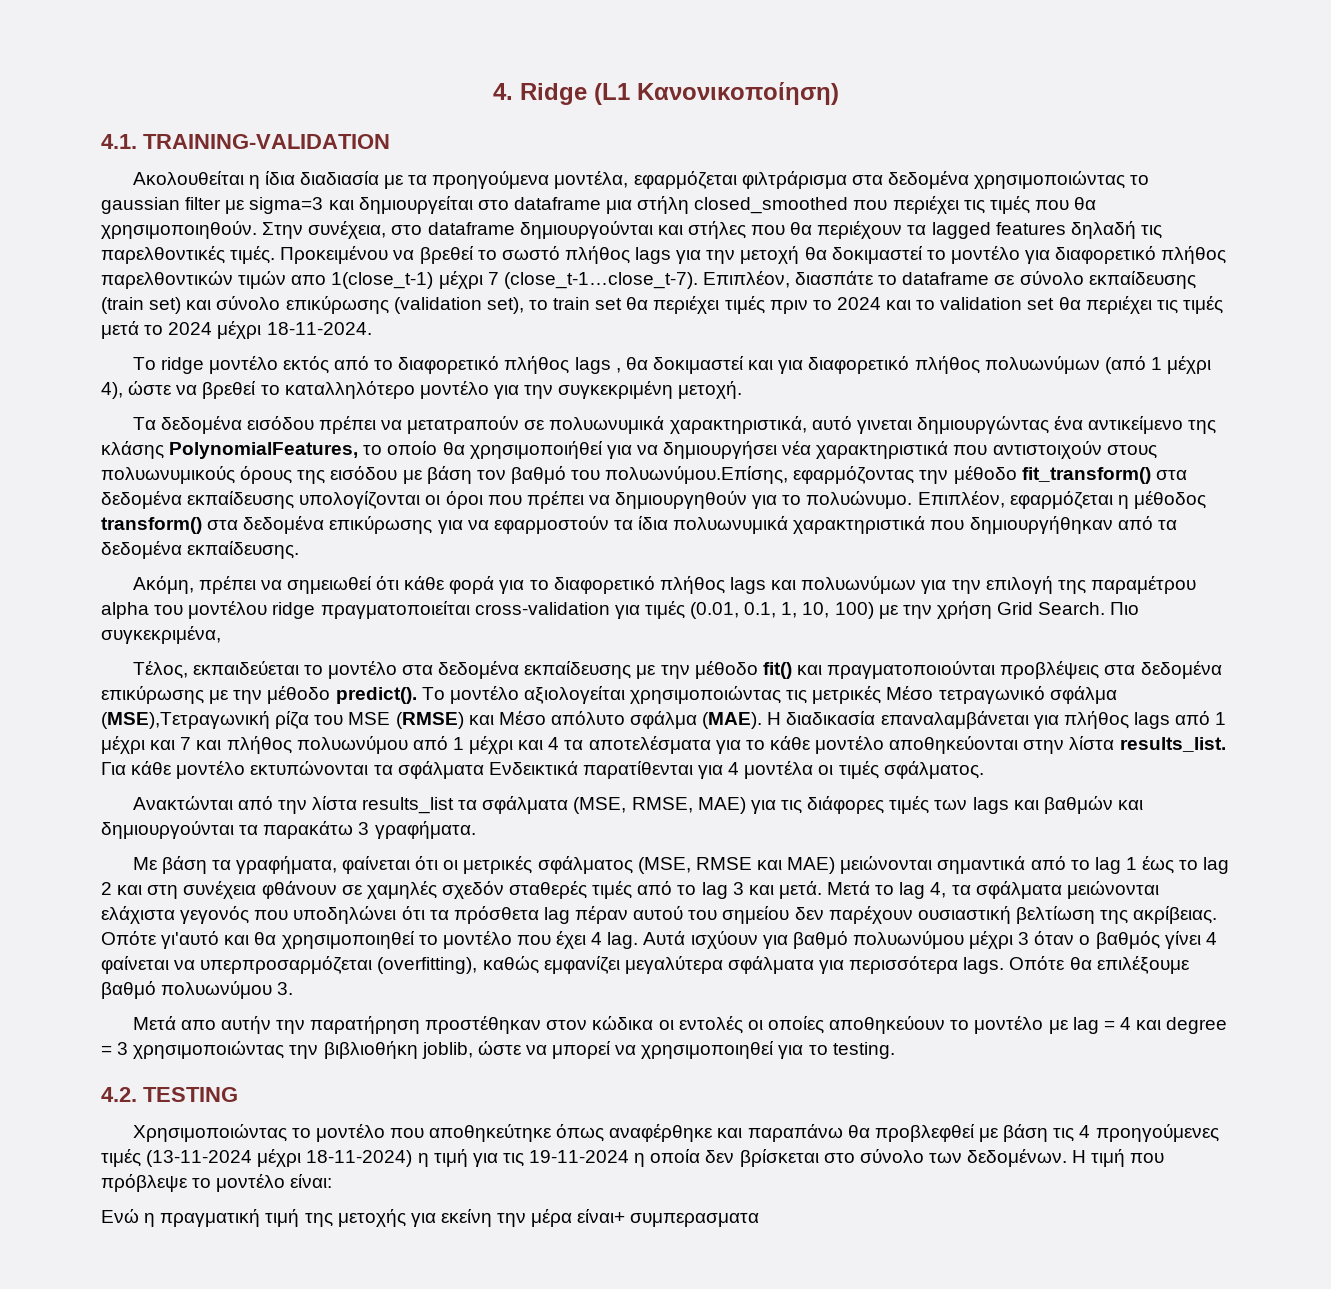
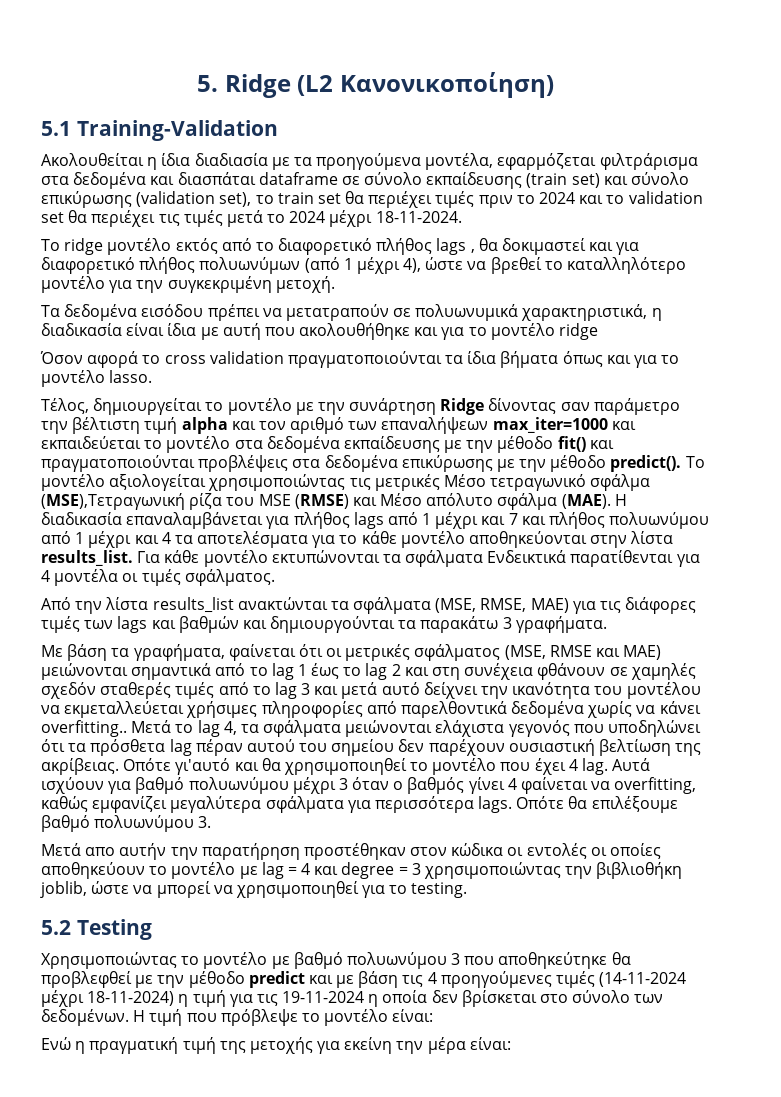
- 4. Ridge (L1 Κανονικοποίηση)
+ 5. Ridge (L2 Κανονικοποίηση)
- 4.1. TRAINING-VALIDATION
+ 5.1 Training-Validation
- Ακολουθείται η ίδια διαδιασία με τα προηγούμενα μοντέλα, εφαρμόζεται φιλτράρισμα στα δεδομένα χρησιμοποιώντας το gaussian filter με sigma=3 και δημιουργείται στο dataframe μια στήλη closed_smoothed που περιέχει τις τιμές που θα χρησιμοποιηθούν. Στην συνέχεια, στο dataframe δημιουργούνται και στήλες που θα περιέχουν τα lagged features δηλαδή τις παρελθοντικές τιμές. Προκειμένου να βρεθεί το σωστό πλήθος lags για την μετοχή θα δοκιμαστεί το μοντέλο για διαφορετικό πλήθος παρελθοντικών τιμών απο 1(close_t-1) μέχρι 7 (close_t-1…close_t-7). Επιπλέον, διασπάτε το dataframe σε σύνολο εκπαίδευσης (train set) και σύνολο επικύρωσης (validation set), το train set θα περιέχει τιμές πριν το 2024 και το validation set θα περιέχει τις τιμές μετά το 2024 μέχρι 18-11-2024.
+ Ακολουθείται η ίδια διαδιασία με τα προηγούμενα μοντέλα, εφαρμόζεται φιλτράρισμα στα δεδομένα και διασπάται dataframe σε σύνολο εκπαίδευσης (train set) και σύνολο επικύρωσης (validation set), το train set θα περιέχει τιμές πριν το 2024 και το validation set θα περιέχει τις τιμές μετά το 2024 μέχρι 18-11-2024.
- Τα δεδομένα εισόδου πρέπει να μετατραπούν σε πολυωνυμικά χαρακτηριστικά, αυτό γινεται δημιουργώντας ένα αντικείμενο της κλάσης PolynomialFeatures, το οποίο θα χρησιμοποιήθεί για να δημιουργήσει νέα χαρακτηριστικά που αντιστοιχούν στους πολυωνυμικούς όρους της εισόδου με βάση τον βαθμό του πολυωνύμου.Επίσης, εφαρμόζοντας την μέθοδο fit_transform() στα δεδομένα εκπαίδευσης υπολογίζονται οι όροι που πρέπει να δημιουργηθούν για το πολυώνυμο. Επιπλέον, εφαρμόζεται η μέθοδος transform() στα δεδομένα επικύρωσης για να εφαρμοστούν τα ίδια πολυωνυμικά χαρακτηριστικά που δημιουργήθηκαν από τα δεδομένα εκπαίδευσης.
- Ακόμη, πρέπει να σημειωθεί ότι κάθε φορά για το διαφορετικό πλήθος lags και πολυωνύμων για την επιλογή της παραμέτρου alpha του μοντέλου ridge πραγματοποιείται cross-validation για τιμές (0.01, 0.1, 1, 10, 100) με την χρήση Grid Search. Πιο συγκεκριμένα,
- Τέλος, εκπαιδεύεται το μοντέλο στα δεδομένα εκπαίδευσης με την μέθοδο fit() και πραγματοποιούνται προβλέψεις στα δεδομένα επικύρωσης με την μέθοδο predict().
+ Τα δεδομένα εισόδου πρέπει να μετατραπούν σε πολυωνυμικά χαρακτηριστικά, η διαδικασία είναι ίδια με αυτή που ακολουθήθηκε και για το μοντέλο ridge
+ Όσον αφορά το cross validation πραγματοποιούνται τα ίδια βήματα όπως και για το μοντέλο lasso.
+ Τέλος, δημιουργείται το μοντέλο με την συνάρτηση Ridge δίνοντας σαν παράμετρο την βέλτιστη τιμή alpha και τον αριθμό των επαναλήψεων max_iter=1000 και εκπαιδεύεται το μοντέλο στα δεδομένα εκπαίδευσης με την μέθοδο fit() και πραγματοποιούνται προβλέψεις στα δεδομένα επικύρωσης με την μέθοδο predict().
- Ανακτώνται από την λίστα results_list τα σφάλματα (MSE, RMSE, MAE) για τις διάφορες τιμές των lags και βαθμών και δημιουργούνται τα παρακάτω 3 γραφήματα.
+ Από την λίστα results_list ανακτώνται τα σφάλματα (MSE, RMSE, MAE) για τις διάφορες τιμές των lags και βαθμών και δημιουργούνται τα παρακάτω 3 γραφήματα.
- Με βάση τα γραφήματα, φαίνεται ότι οι μετρικές σφάλματος (MSE, RMSE και MAE) μειώνονται σημαντικά από το lag 1 έως το lag 2 και στη συνέχεια φθάνουν σε χαμηλές σχεδόν σταθερές τιμές από το lag 3 και μετά.
+ Με βάση τα γραφήματα, φαίνεται ότι οι μετρικές σφάλματος (MSE, RMSE και MAE) μειώνονται σημαντικά από το lag 1 έως το lag 2 και στη συνέχεια φθάνουν σε χαμηλές σχεδόν σταθερές τιμές από το lag 3 και μετά αυτό δείχνει την ικανότητα του μοντέλου να εκμεταλλεύεται χρήσιμες πληροφορίες από παρελθοντικά δεδομένα χωρίς να κάνει overfitting..
- Αυτά ισχύουν για βαθμό πολυωνύμου μέχρι 3 όταν ο βαθμός γίνει 4 φαίνεται να υπερπροσαρμόζεται (overfitting), καθώς εμφανίζει μεγαλύτερα σφάλματα για περισσότερα lags.
+ Αυτά ισχύουν για βαθμό πολυωνύμου μέχρι 3 όταν ο βαθμός γίνει 4 φαίνεται να overfitting, καθώς εμφανίζει μεγαλύτερα σφάλματα για περισσότερα lags.
- 4.2. TESTING
+ 5.2 Testing
- Χρησιμοποιώντας το μοντέλο που αποθηκεύτηκε όπως αναφέρθηκε και παραπάνω θα προβλεφθεί με βάση τις 4 προηγούμενες τιμές (13-11-2024 μέχρι 18-11-2024) η τιμή για τις 19-11-2024 η οποία δεν βρίσκεται στο σύνολο των δεδομένων.
+ Χρησιμοποιώντας το μοντέλο με βαθμό πολυωνύμου 3 που αποθηκεύτηκε θα προβλεφθεί με την μέθοδο predict και με βάση τις 4 προηγούμενες τιμές (14-11-2024 μέχρι 18-11-2024) η τιμή για τις 19-11-2024 η οποία δεν βρίσκεται στο σύνολο των δεδομένων.
- Ενώ η πραγματική τιμή της μετοχής για εκείνη την μέρα είναι+ συμπερασματα
+ Ενώ η πραγματική τιμή της μετοχής για εκείνη την μέρα είναι:

